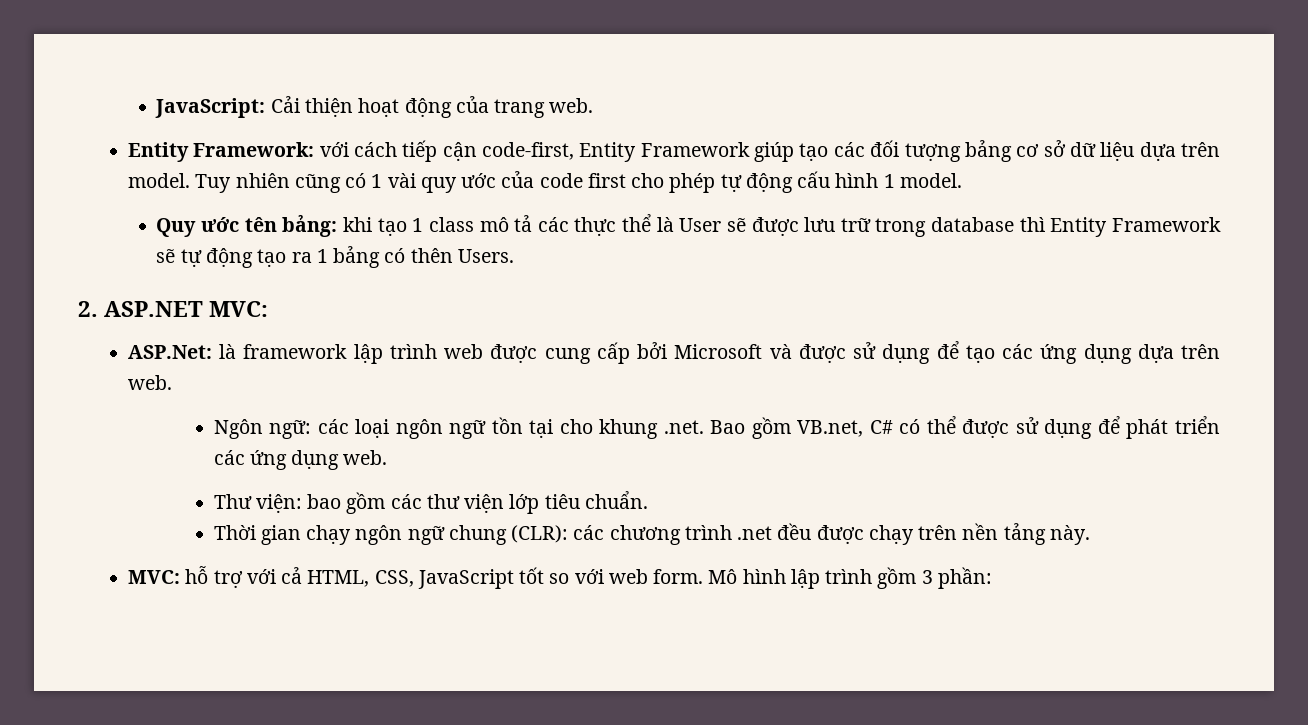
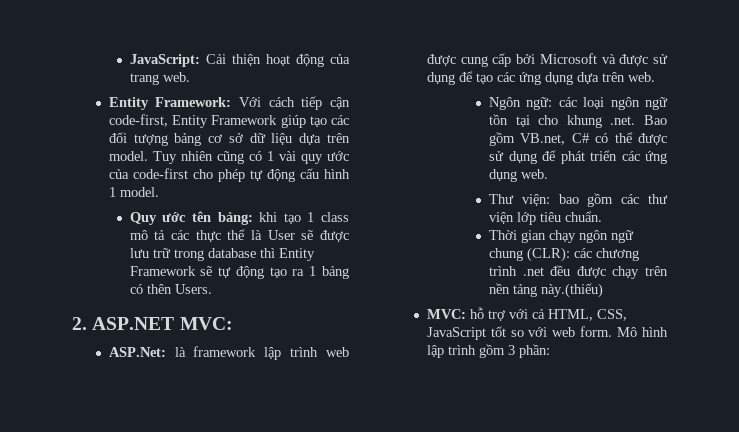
- Entity Framework: với cách tiếp cận code-first, Entity Framework giúp tạo các đối tượng bảng cơ sở dữ liệu dựa trên model.
+ Entity Framework: Với cách tiếp cận code-first, Entity Framework giúp tạo các đối tượng bảng cơ sở dữ liệu dựa trên model.
- Tuy nhiên cũng có 1 vài quy ước của code first cho phép tự động cấu hình 1 model.
+ Tuy nhiên cũng có 1 vài quy ước của code-first cho phép tự động cấu hình 1 model.
- Thời gian chạy ngôn ngữ chung (CLR): các chương trình .net đều được chạy trên nền tảng này.
+ Thời gian chạy ngôn ngữ chung (CLR): các chương trình .net đều được chạy trên nền tảng này.(thiếu)

